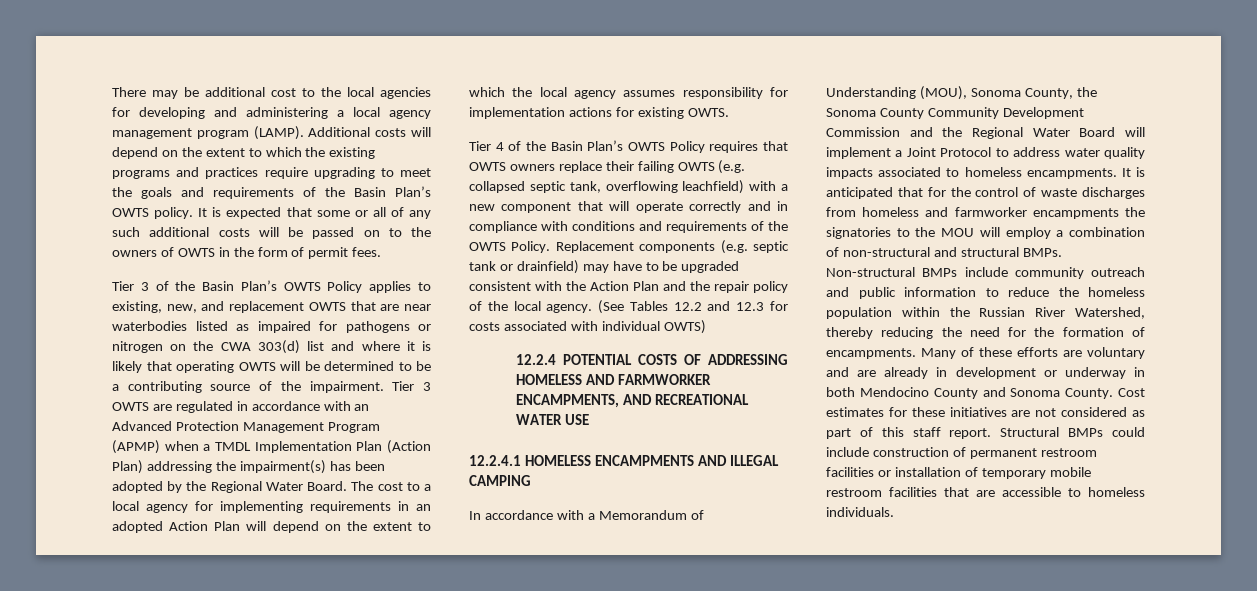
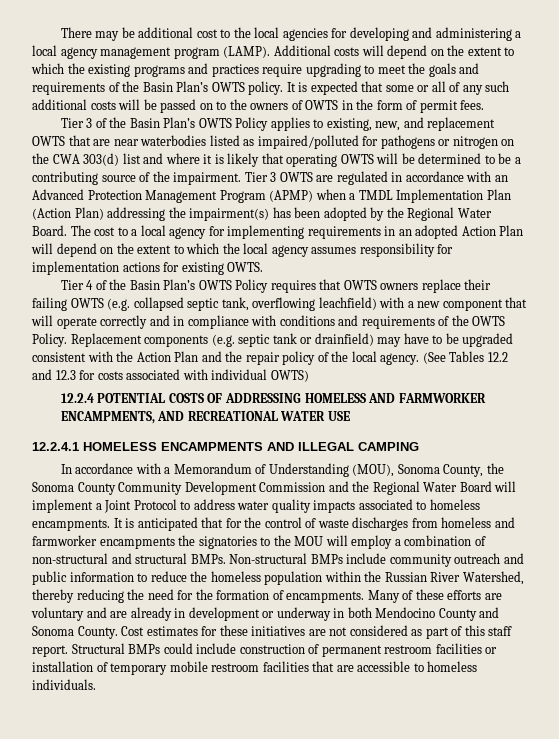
- Tier 3 of the Basin Plan’s OWTS Policy applies to existing, new, and replacement OWTS that are near waterbodies listed as impaired for pathogens or nitrogen on the CWA 303(d) list and where it is likely that operating OWTS will be determined to be a contributing source of the impairment.
+ Tier 3 of the Basin Plan’s OWTS Policy applies to existing, new, and replacement OWTS that are near waterbodies listed as impaired/polluted for pathogens or nitrogen on the CWA 303(d) list and where it is likely that operating OWTS will be determined to be a contributing source of the impairment.

